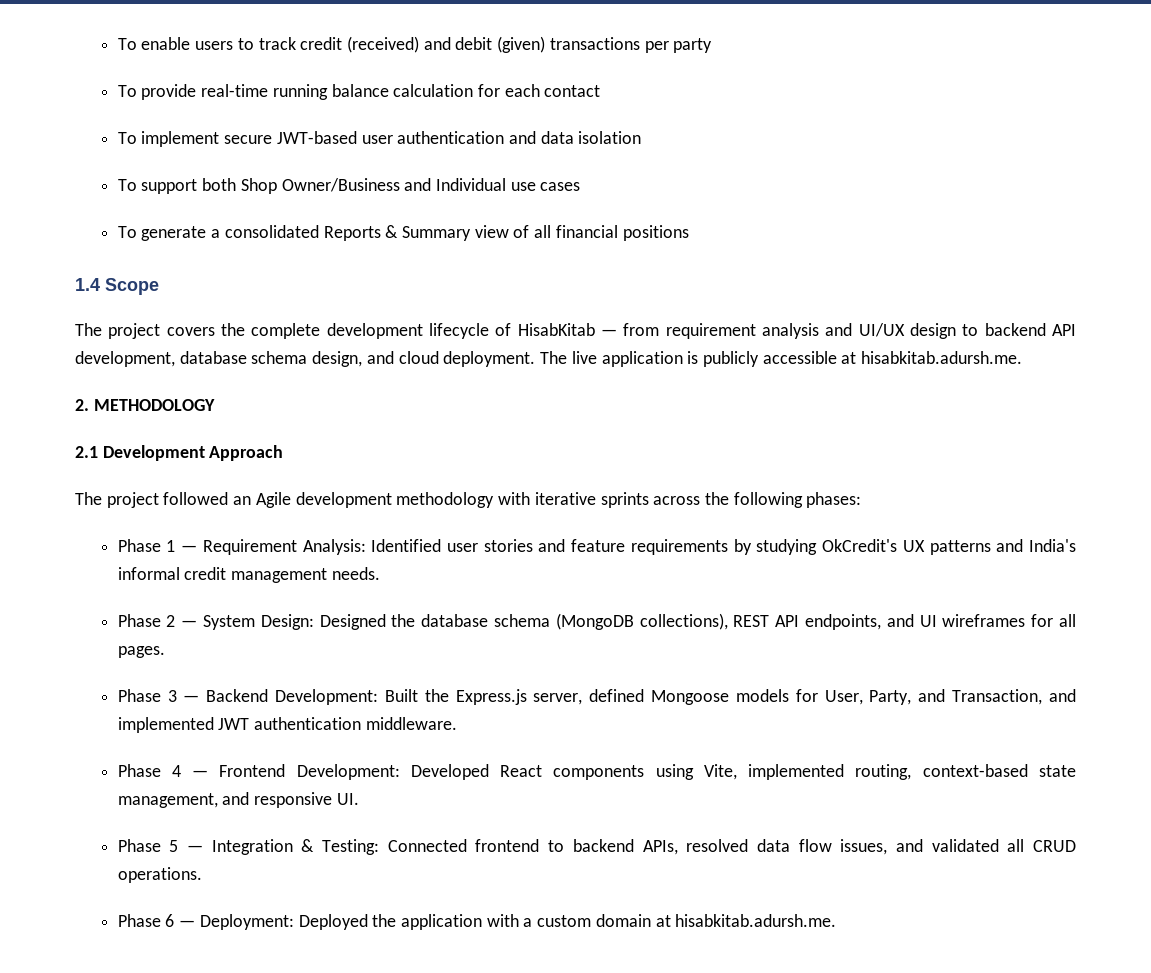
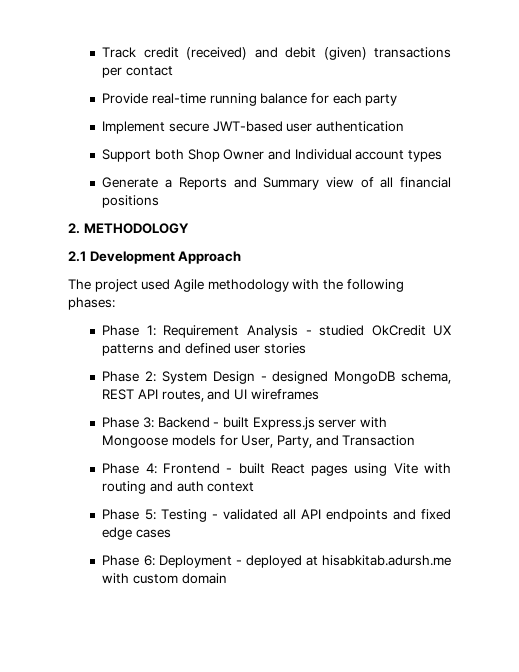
- To enable users to track credit (received) and debit (given) transactions per party
- To provide real-time running balance calculation for each contact
- To implement secure JWT-based user authentication and data isolation
- To support both Shop Owner/Business and Individual use cases
- To generate a consolidated Reports & Summary view of all financial positions
+ Track credit (received) and debit (given) transactions per contact
+ Provide real-time running balance for each party
+ Implement secure JWT-based user authentication
+ Support both Shop Owner and Individual account types
+ Generate a Reports and Summary view of all financial positions
- 1.4 Scope
- The project covers the complete development lifecycle of HisabKitab — from requirement analysis and UI/UX design to backend API development, database schema design, and cloud deployment. The live application is publicly accessible at hisabkitab.adursh.me.
- The project followed an Agile development methodology with iterative sprints across the following phases:
- Phase 1 — Requirement Analysis: Identified user stories and feature requirements by studying OkCredit's UX patterns and India's informal credit management needs.
- Phase 2 — System Design: Designed the database schema (MongoDB collections), REST API endpoints, and UI wireframes for all pages.
- Phase 3 — Backend Development: Built the Express.js server, defined Mongoose models for User, Party, and Transaction, and implemented JWT authentication middleware.
- Phase 4 — Frontend Development: Developed React components using Vite, implemented routing, context-based state management, and responsive UI.
- Phase 5 — Integration & Testing: Connected frontend to backend APIs, resolved data flow issues, and validated all CRUD operations.
- Phase 6 — Deployment: Deployed the application with a custom domain at hisabkitab.adursh.me.
+ The project used Agile methodology with the following phases:
+ Phase 1: Requirement Analysis - studied OkCredit UX patterns and defined user stories
+ Phase 2: System Design - designed MongoDB schema, REST API routes, and UI wireframes
+ Phase 3: Backend - built Express.js server with Mongoose models for User, Party, and Transaction
+ Phase 4: Frontend - built React pages using Vite with routing and auth context
+ Phase 5: Testing - validated all API endpoints and fixed edge cases
+ Phase 6: Deployment - deployed at hisabkitab.adursh.me with custom domain

